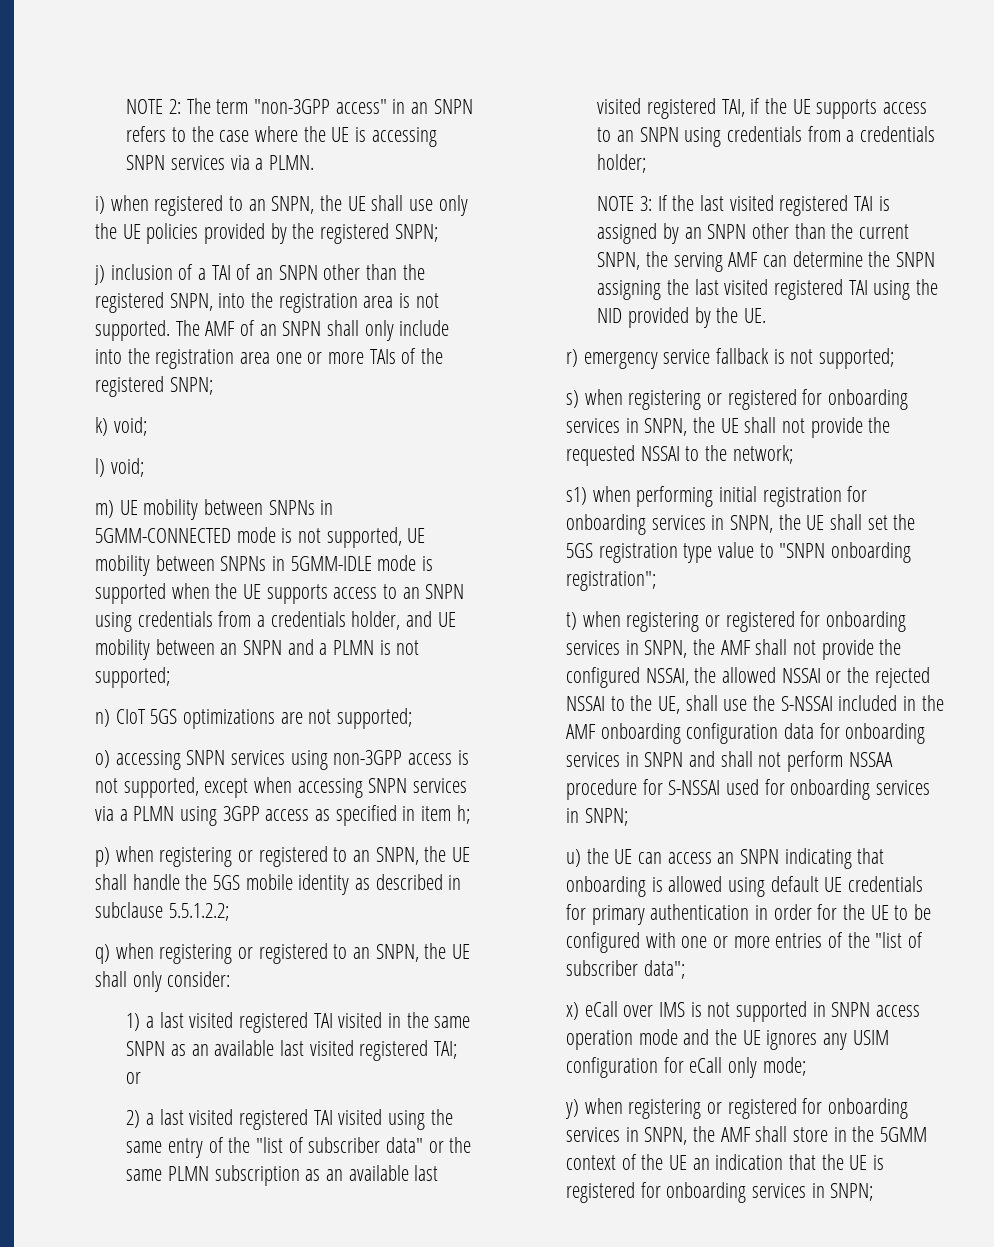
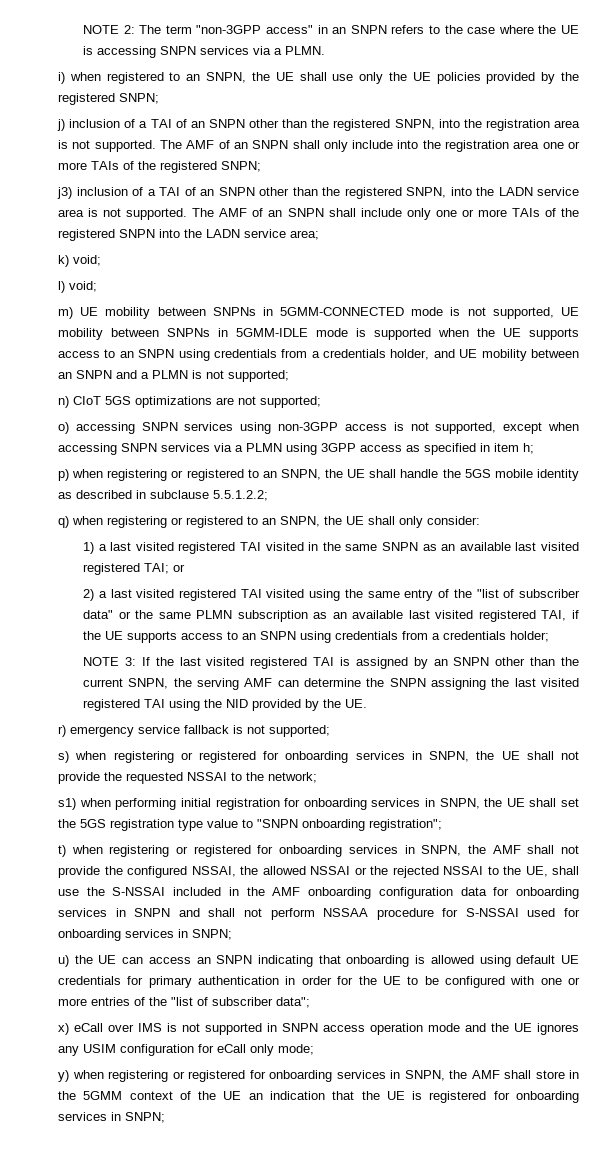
+ j3) inclusion of a TAI of an SNPN other than the registered SNPN, into the LADN service area is not supported. The AMF of an SNPN shall include only one or more TAIs of the registered SNPN into the LADN service area;

